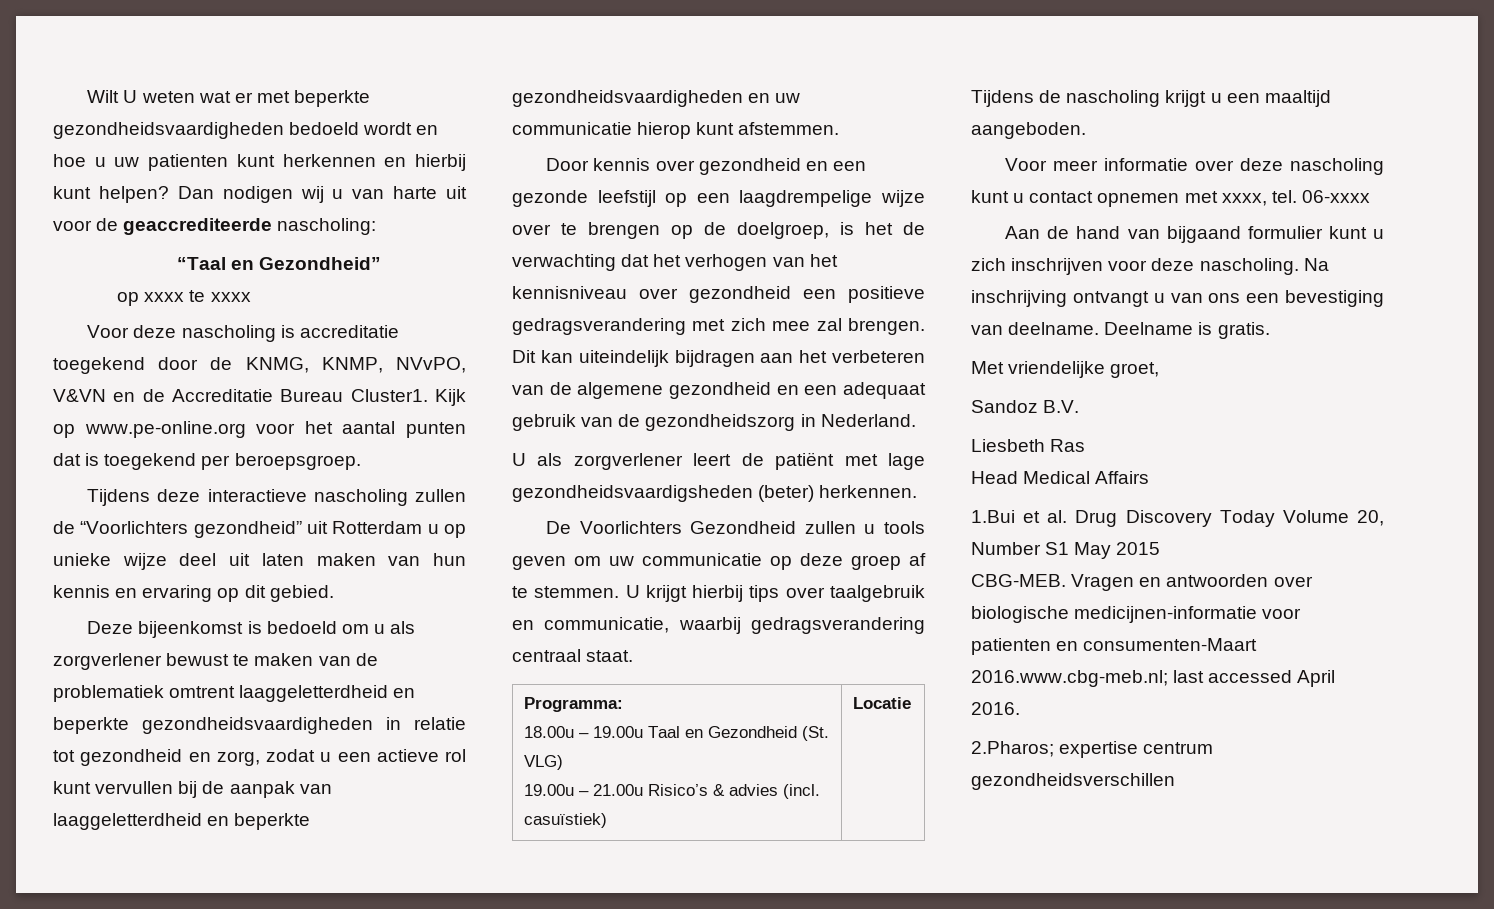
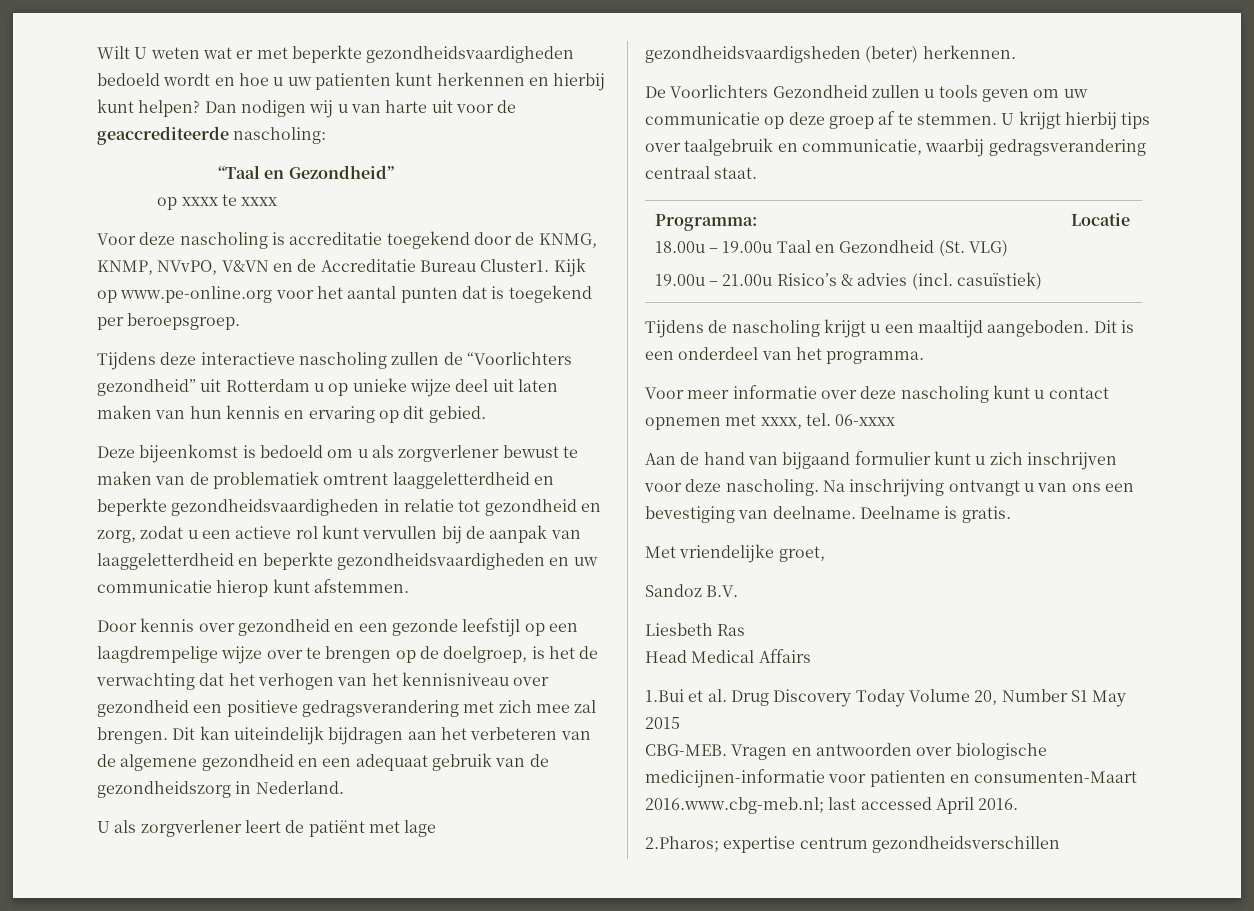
+ Dit is een onderdeel van het programma.

